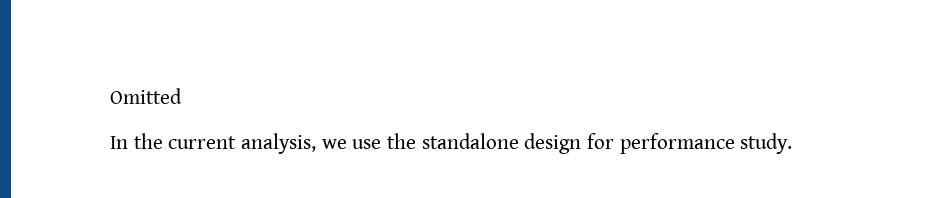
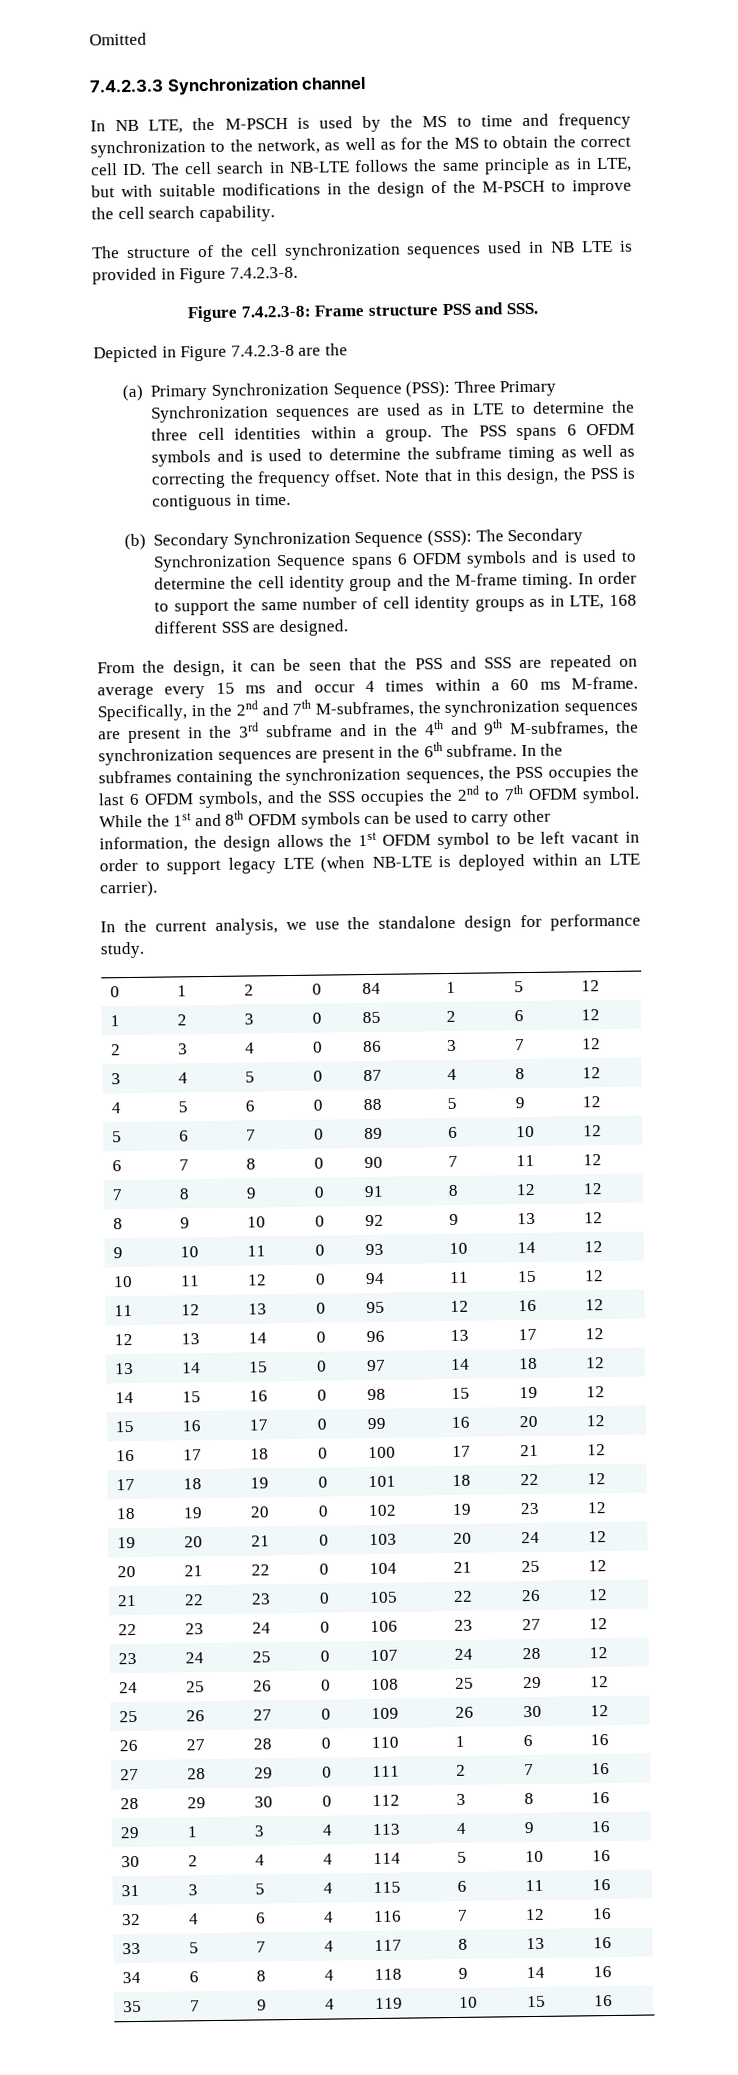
+ 7.4.2.3.3 Synchronization channel
+ In NB LTE, the M-PSCH is used by the MS to time and frequency synchronization to the network, as well as for the MS to obtain the correct cell ID. The cell search in NB-LTE follows the same principle as in LTE, but with suitable modifications in the design of the M-PSCH to improve the cell search capability.
+ The structure of the cell synchronization sequences used in NB LTE is provided in Figure 7.4.2.3-8.
+ Figure 7.4.2.3-8: Frame structure PSS and SSS.
+ Depicted in Figure 7.4.2.3-8 are the
+ (a) Primary Synchronization Sequence (PSS): Three Primary Synchronization sequences are used as in LTE to determine the three cell identities within a group. The PSS spans 6 OFDM symbols and is used to determine the subframe timing as well as correcting the frequency offset. Note that in this design, the PSS is contiguous in time.
+ (b) Secondary Synchronization Sequence (SSS): The Secondary Synchronization Sequence spans 6 OFDM symbols and is used to determine the cell identity group and the M-frame timing. In order to support the same number of cell identity groups as in LTE, 168 different SSS are designed.
+ From the design, it can be seen that the PSS and SSS are repeated on average every 15 ms and occur 4 times within a 60 ms M-frame. Specifically, in the 2nd and 7th M-subframes, the synchronization sequences are present in the 3rd subframe and in the 4th and 9th M-subframes, the synchronization sequences are present in the 6th subframe. In the subframes containing the synchronization sequences, the PSS occupies the last 6 OFDM symbols, and the SSS occupies the 2nd to 7th OFDM symbol. While the 1st and 8th OFDM symbols can be used to carry other information, the design allows the 1st OFDM symbol to be left vacant in order to support legacy LTE (when NB-LTE is deployed within an LTE carrier).
+ 0 | 1 | 2 | 0 | 84 | 1 | 5 | 12
+ 1 | 2 | 3 | 0 | 85 | 2 | 6 | 12
+ 2 | 3 | 4 | 0 | 86 | 3 | 7 | 12
+ 3 | 4 | 5 | 0 | 87 | 4 | 8 | 12
+ 4 | 5 | 6 | 0 | 88 | 5 | 9 | 12
+ 5 | 6 | 7 | 0 | 89 | 6 | 10 | 12
+ 6 | 7 | 8 | 0 | 90 | 7 | 11 | 12
+ 7 | 8 | 9 | 0 | 91 | 8 | 12 | 12
+ 8 | 9 | 10 | 0 | 92 | 9 | 13 | 12
+ 9 | 10 | 11 | 0 | 93 | 10 | 14 | 12
+ 10 | 11 | 12 | 0 | 94 | 11 | 15 | 12
+ 11 | 12 | 13 | 0 | 95 | 12 | 16 | 12
+ 12 | 13 | 14 | 0 | 96 | 13 | 17 | 12
+ 13 | 14 | 15 | 0 | 97 | 14 | 18 | 12
+ 14 | 15 | 16 | 0 | 98 | 15 | 19 | 12
+ 15 | 16 | 17 | 0 | 99 | 16 | 20 | 12
+ 16 | 17 | 18 | 0 | 100 | 17 | 21 | 12
+ 17 | 18 | 19 | 0 | 101 | 18 | 22 | 12
+ 18 | 19 | 20 | 0 | 102 | 19 | 23 | 12
+ 19 | 20 | 21 | 0 | 103 | 20 | 24 | 12
+ 20 | 21 | 22 | 0 | 104 | 21 | 25 | 12
+ 21 | 22 | 23 | 0 | 105 | 22 | 26 | 12
+ 22 | 23 | 24 | 0 | 106 | 23 | 27 | 12
+ 23 | 24 | 25 | 0 | 107 | 24 | 28 | 12
+ 24 | 25 | 26 | 0 | 108 | 25 | 29 | 12
+ 25 | 26 | 27 | 0 | 109 | 26 | 30 | 12
+ 26 | 27 | 28 | 0 | 110 | 1 | 6 | 16
+ 27 | 28 | 29 | 0 | 111 | 2 | 7 | 16
+ 28 | 29 | 30 | 0 | 112 | 3 | 8 | 16
+ 29 | 1 | 3 | 4 | 113 | 4 | 9 | 16
+ 30 | 2 | 4 | 4 | 114 | 5 | 10 | 16
+ 31 | 3 | 5 | 4 | 115 | 6 | 11 | 16
+ 32 | 4 | 6 | 4 | 116 | 7 | 12 | 16
+ 33 | 5 | 7 | 4 | 117 | 8 | 13 | 16
+ 34 | 6 | 8 | 4 | 118 | 9 | 14 | 16
+ 35 | 7 | 9 | 4 | 119 | 10 | 15 | 16

